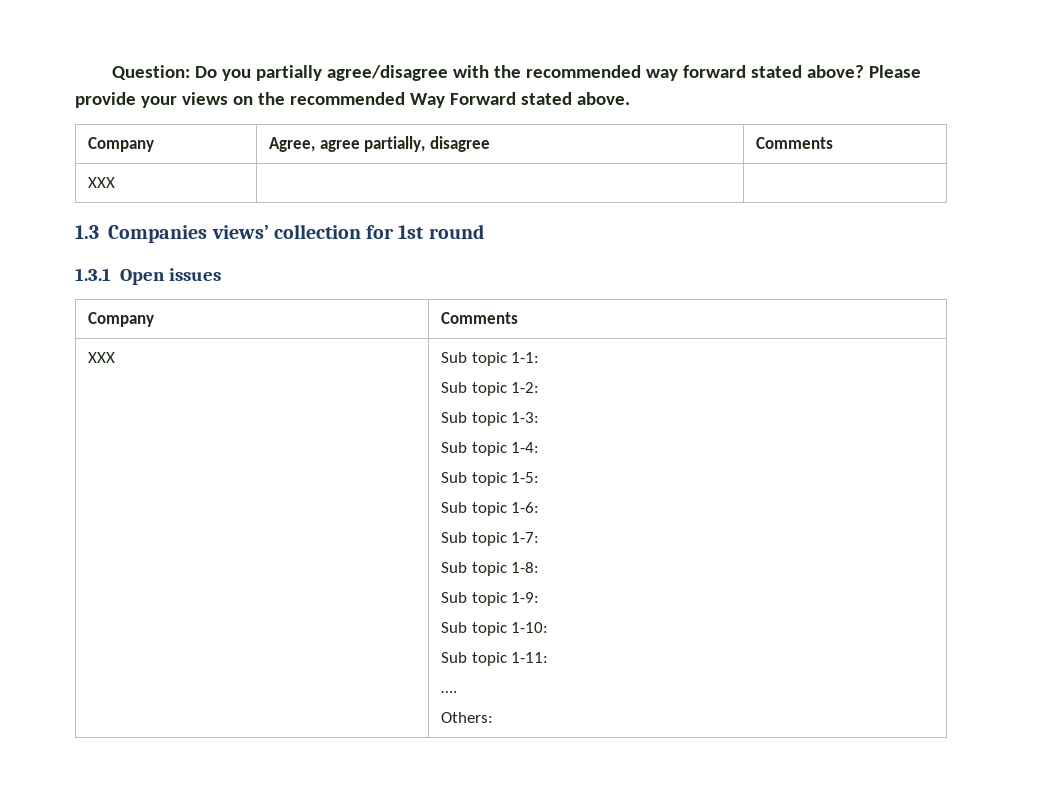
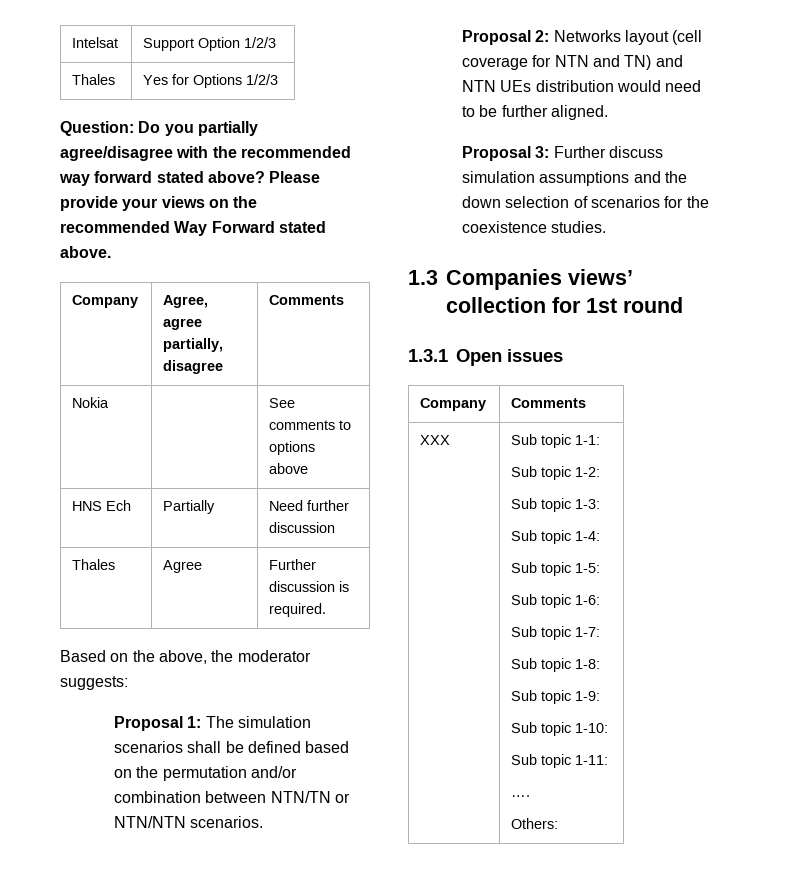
+ Intelsat | Support Option 1/2/3
+ Thales | Yes for Options 1/2/3
- XXX | |
+ Nokia | | See comments to options above
+ HNS Ech | Partially | Need further discussion
+ Thales | Agree | Further discussion is required.
+ Based on the above, the moderator suggests:
+ Proposal 1: The simulation scenarios shall be defined based on the permutation and/or combination between NTN/TN or NTN/NTN scenarios.
+ Proposal 2: Networks layout (cell coverage for NTN and TN) and NTN UEs distribution would need to be further aligned.
+ Proposal 3: Further discuss simulation assumptions and the down selection of scenarios for the coexistence studies.

